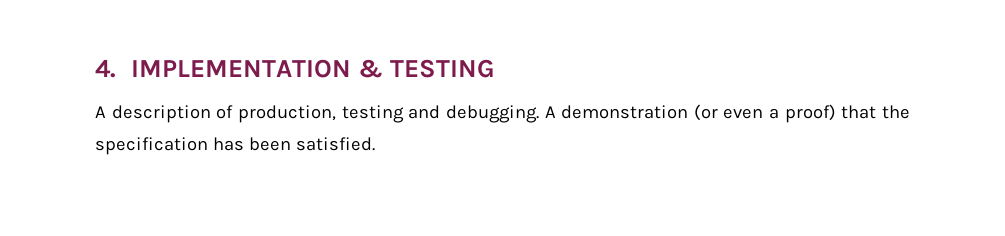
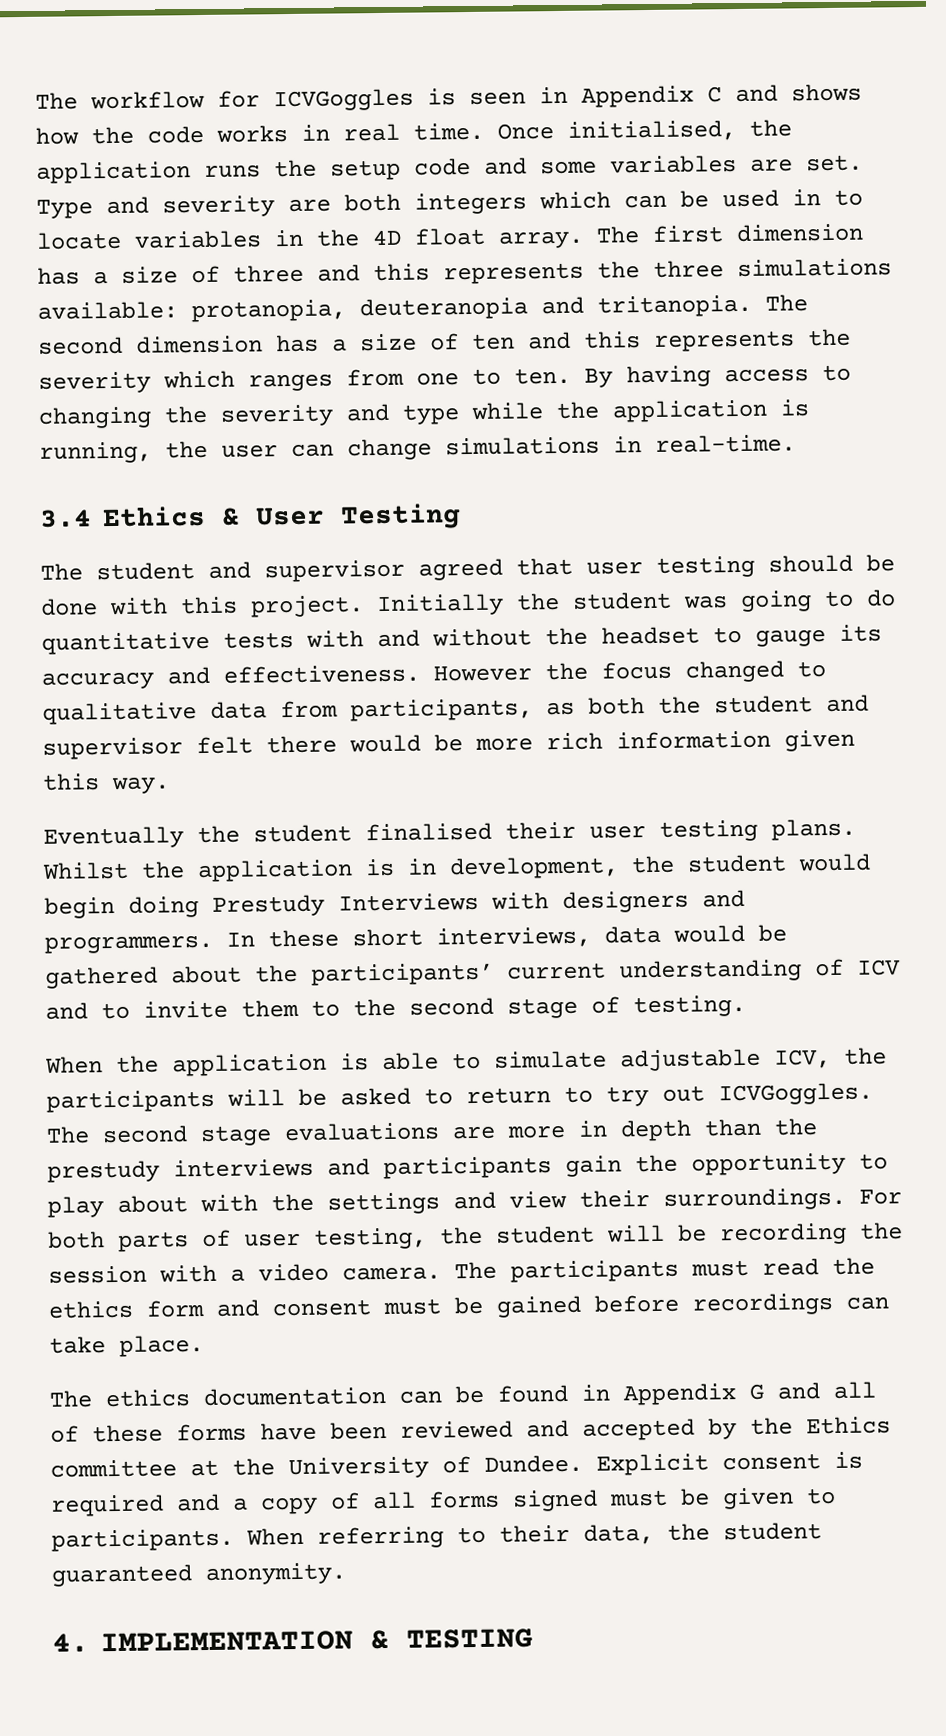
+ The workflow for ICVGoggles is seen in Appendix C and shows how the code works in real time. Once initialised, the application runs the setup code and some variables are set. Type and severity are both integers which can be used in to locate variables in the 4D float array. The first dimension has a size of three and this represents the three simulations available: protanopia, deuteranopia and tritanopia. The second dimension has a size of ten and this represents the severity which ranges from one to ten. By having access to changing the severity and type while the application is running, the user can change simulations in real-time.
+ 3.4 Ethics & User Testing
+ The student and supervisor agreed that user testing should be done with this project. Initially the student was going to do quantitative tests with and without the headset to gauge its accuracy and effectiveness. However the focus changed to qualitative data from participants, as both the student and supervisor felt there would be more rich information given this way.
+ Eventually the student finalised their user testing plans. Whilst the application is in development, the student would begin doing Prestudy Interviews with designers and programmers. In these short interviews, data would be gathered about the participants’ current understanding of ICV and to invite them to the second stage of testing.
+ When the application is able to simulate adjustable ICV, the participants will be asked to return to try out ICVGoggles. The second stage evaluations are more in depth than the prestudy interviews and participants gain the opportunity to play about with the settings and view their surroundings. For both parts of user testing, the student will be recording the session with a video camera. The participants must read the ethics form and consent must be gained before recordings can take place.
+ The ethics documentation can be found in Appendix G and all of these forms have been reviewed and accepted by the Ethics committee at the University of Dundee. Explicit consent is required and a copy of all forms signed must be given to participants. When referring to their data, the student guaranteed anonymity.
  4. IMPLEMENTATION & TESTING
- A description of production, testing and debugging. A demonstration (or even a proof) that the specification has been satisfied.

